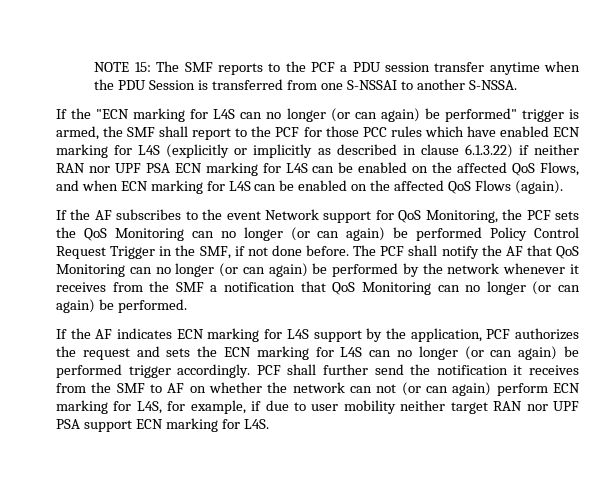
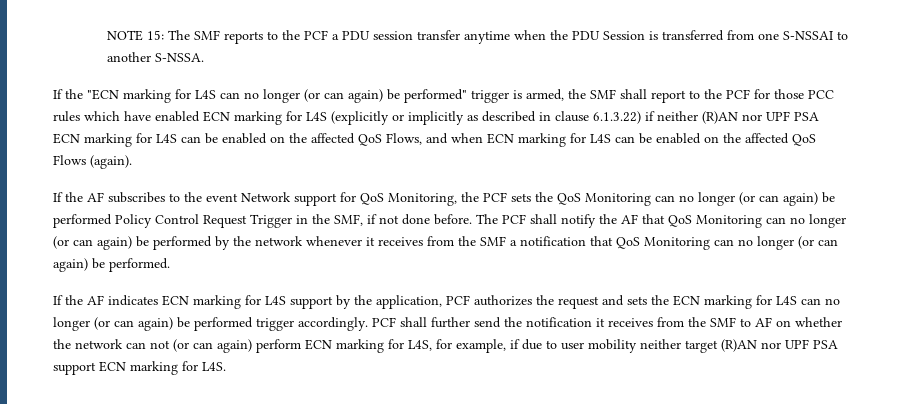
- If the "ECN marking for L4S can no longer (or can again) be performed" trigger is armed, the SMF shall report to the PCF for those PCC rules which have enabled ECN marking for L4S (explicitly or implicitly as described in clause 6.1.3.22) if neither RAN nor UPF PSA ECN marking for L4S can be enabled on the affected QoS Flows, and when ECN marking for L4S can be enabled on the affected QoS Flows (again).
+ If the "ECN marking for L4S can no longer (or can again) be performed" trigger is armed, the SMF shall report to the PCF for those PCC rules which have enabled ECN marking for L4S (explicitly or implicitly as described in clause 6.1.3.22) if neither (R)AN nor UPF PSA ECN marking for L4S can be enabled on the affected QoS Flows, and when ECN marking for L4S can be enabled on the affected QoS Flows (again).
- PCF shall further send the notification it receives from the SMF to AF on whether the network can not (or can again) perform ECN marking for L4S, for example, if due to user mobility neither target RAN nor UPF PSA support ECN marking for L4S.
+ PCF shall further send the notification it receives from the SMF to AF on whether the network can not (or can again) perform ECN marking for L4S, for example, if due to user mobility neither target (R)AN nor UPF PSA support ECN marking for L4S.

